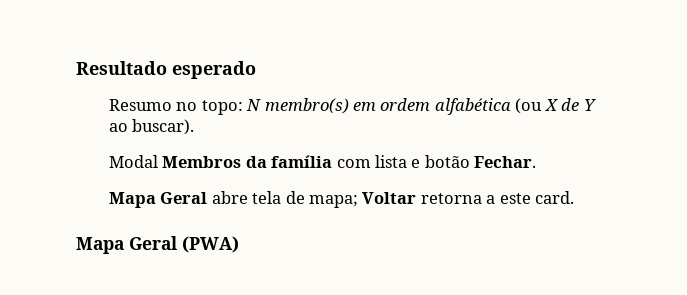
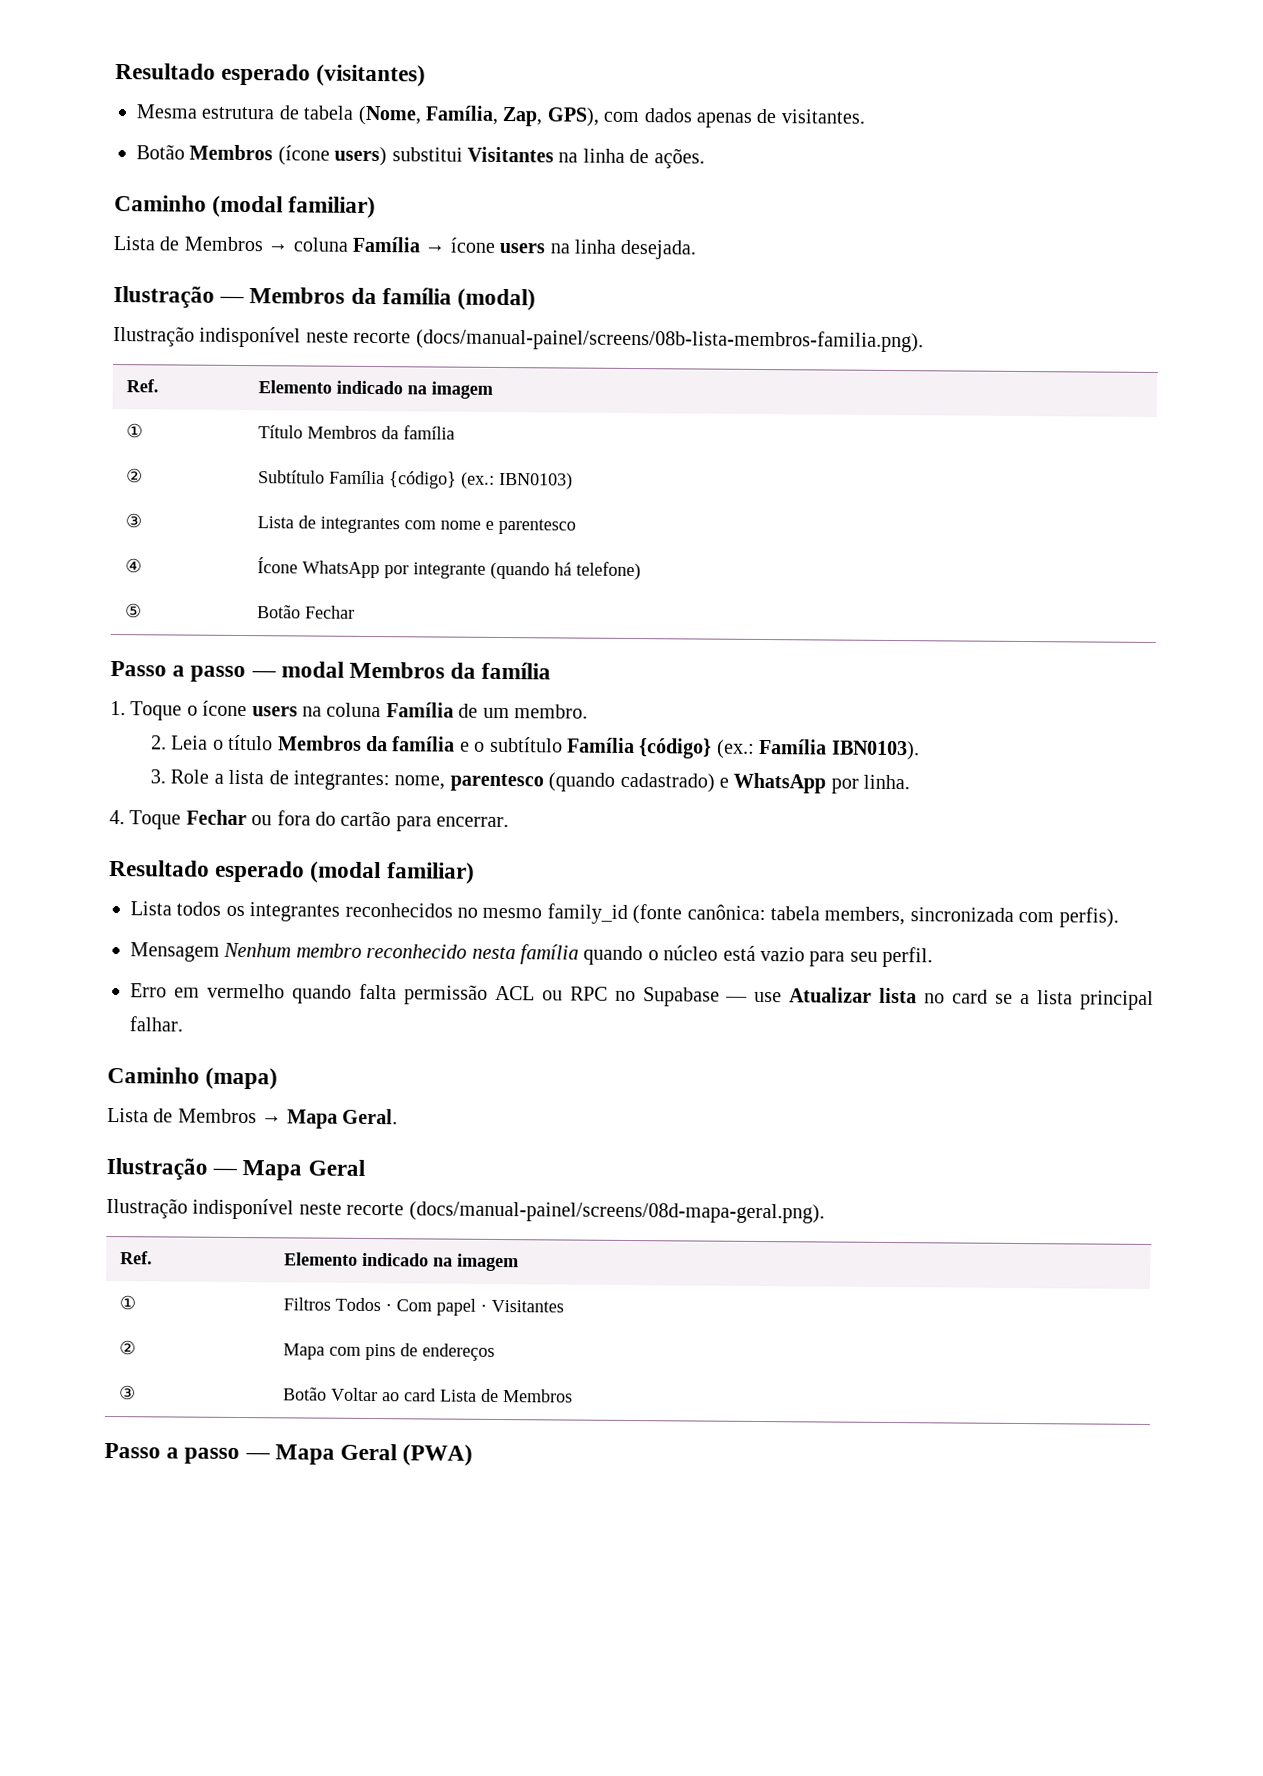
- Resultado esperado
- Resumo no topo: N membro(s) em ordem alfabética (ou X de Y ao buscar).
- Modal Membros da família com lista e botão Fechar.
- Mapa Geral abre tela de mapa; Voltar retorna a este card.
- Mapa Geral (PWA)
+ Resultado esperado (visitantes)
+ Mesma estrutura de tabela (Nome, Família, Zap, GPS), com dados apenas de visitantes.
+ Botão Membros (ícone users) substitui Visitantes na linha de ações.
+ Caminho (modal familiar)
+ Lista de Membros → coluna Família → ícone users na linha desejada.
+ Ilustração — Membros da família (modal)
+ Ilustração indisponível neste recorte (docs/manual-painel/screens/08b-lista-membros-familia.png).
+ Ref. | Elemento indicado na imagem
+ ① | Título Membros da família
+ ② | Subtítulo Família {código} (ex.: IBN0103)
+ ③ | Lista de integrantes com nome e parentesco
+ ④ | Ícone WhatsApp por integrante (quando há telefone)
+ ⑤ | Botão Fechar
+ Passo a passo — modal Membros da família
+ 1. Toque o ícone users na coluna Família de um membro.
+ 2. Leia o título Membros da família e o subtítulo Família {código} (ex.: Família IBN0103).
+ 3. Role a lista de integrantes: nome, parentesco (quando cadastrado) e WhatsApp por linha.
+ 4. Toque Fechar ou fora do cartão para encerrar.
+ Resultado esperado (modal familiar)
+ Lista todos os integrantes reconhecidos no mesmo family_id (fonte canônica: tabela members, sincronizada com perfis).
+ Mensagem Nenhum membro reconhecido nesta família quando o núcleo está vazio para seu perfil.
+ Erro em vermelho quando falta permissão ACL ou RPC no Supabase — use Atualizar lista no card se a lista principal falhar.
+ Caminho (mapa)
+ Lista de Membros → Mapa Geral.
+ Ilustração — Mapa Geral
+ Ilustração indisponível neste recorte (docs/manual-painel/screens/08d-mapa-geral.png).
+ Ref. | Elemento indicado na imagem
+ ① | Filtros Todos · Com papel · Visitantes
+ ② | Mapa com pins de endereços
+ ③ | Botão Voltar ao card Lista de Membros
+ Passo a passo — Mapa Geral (PWA)

